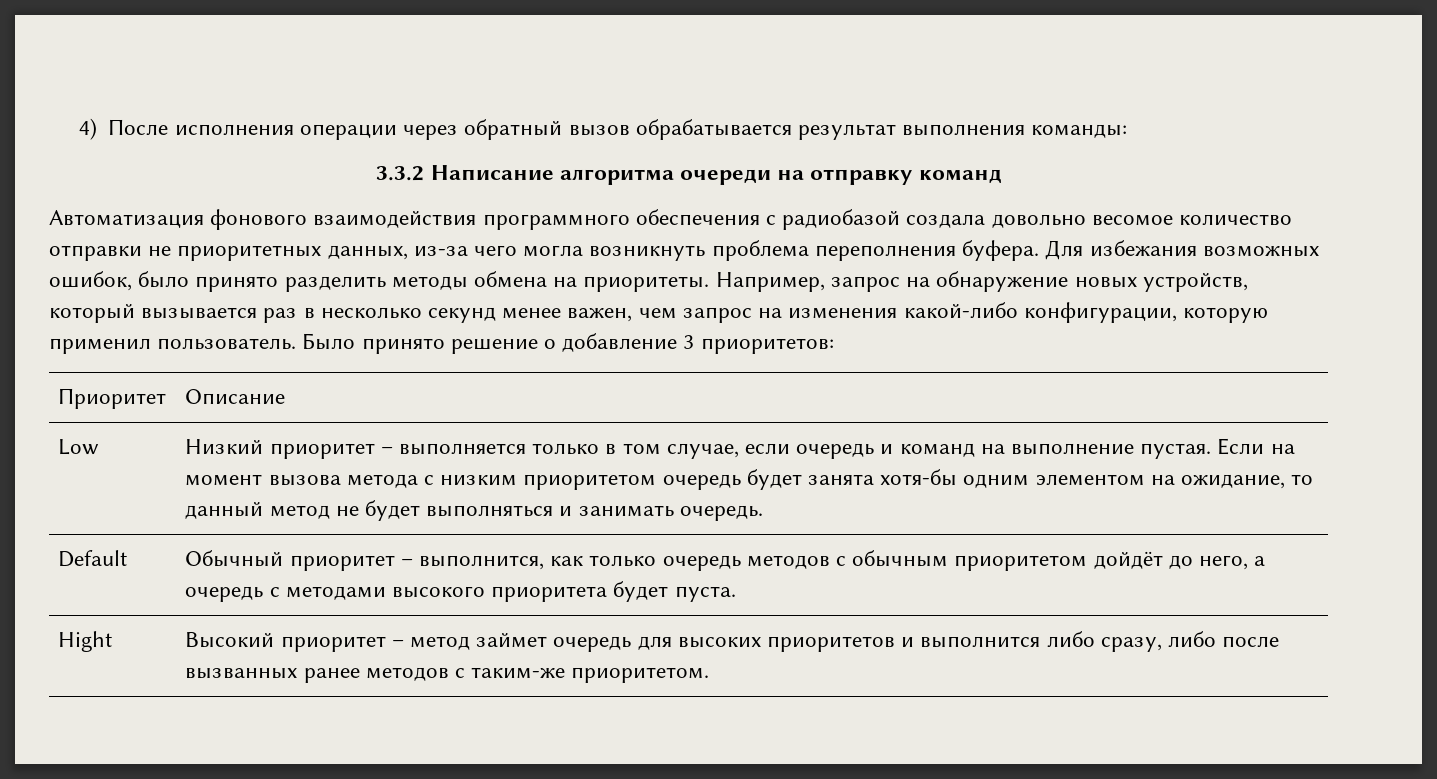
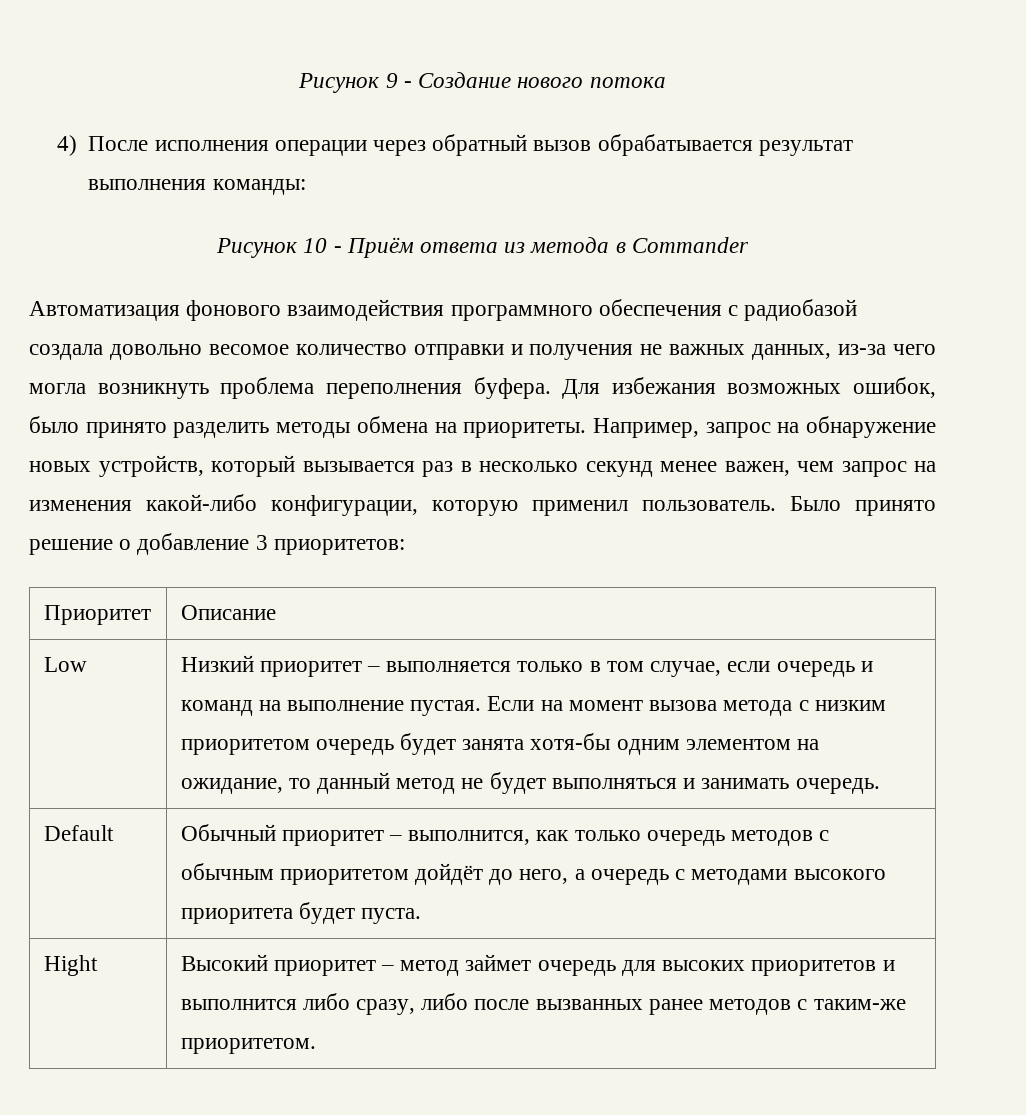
+ Рисунок 9 - Создание нового потока
- 3.3.2 Написание алгоритма очереди на отправку команд
+ Рисунок 10 - Приём ответа из метода в Commander
- Автоматизация фонового взаимодействия программного обеспечения с радиобазой создала довольно весомое количество отправки не приоритетных данных, из-за чего могла возникнуть проблема переполнения буфера.
+ Автоматизация фонового взаимодействия программного обеспечения с радиобазой создала довольно весомое количество отправки и получения не важных данных, из-за чего могла возникнуть проблема переполнения буфера.

